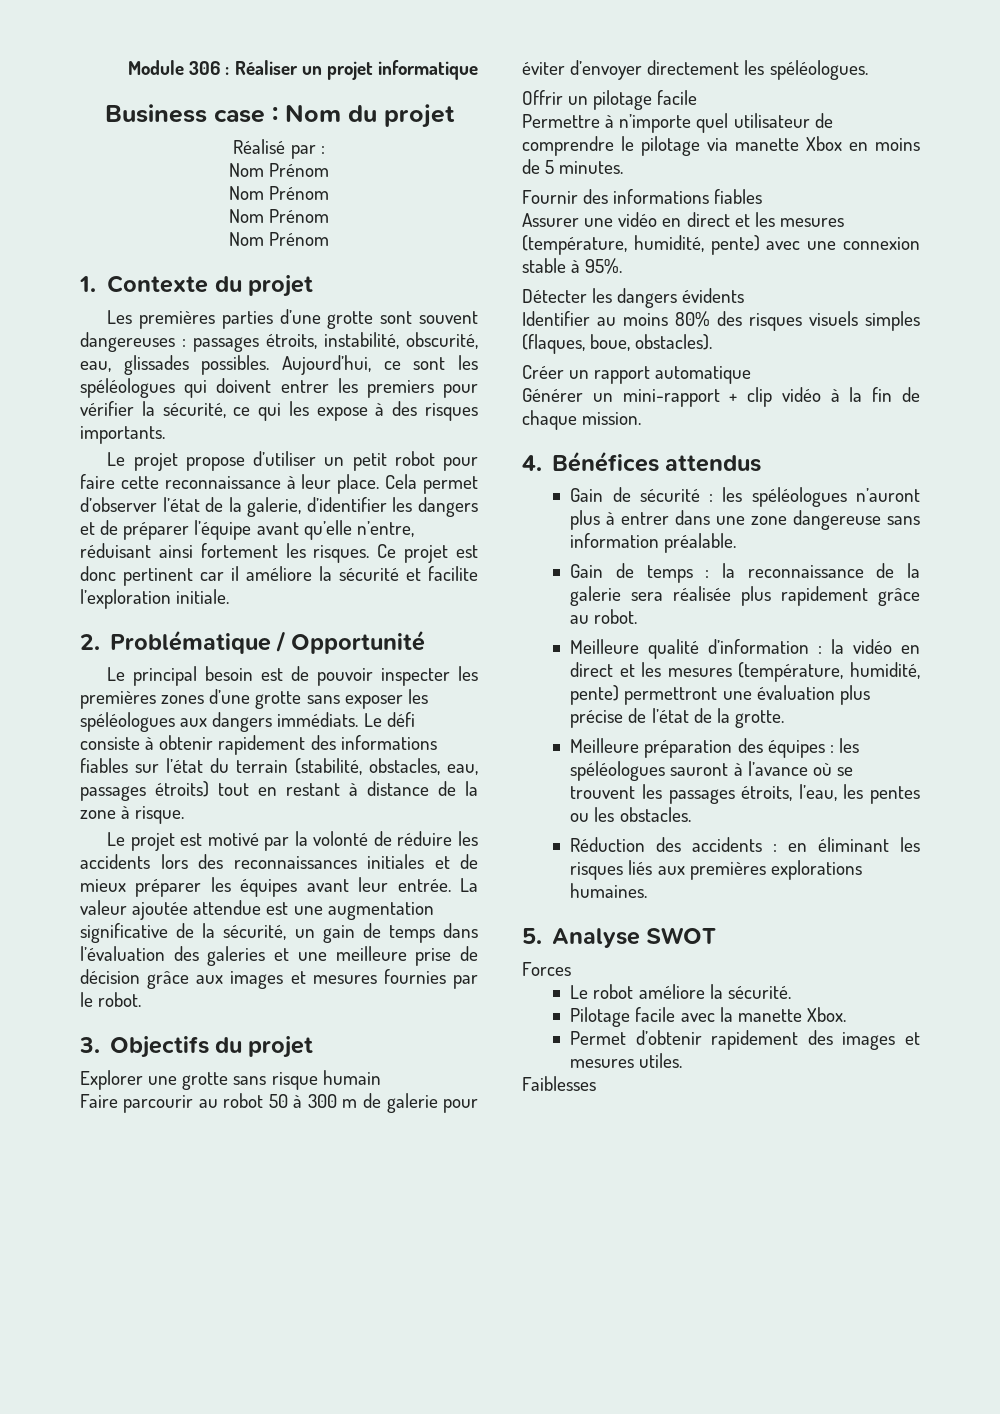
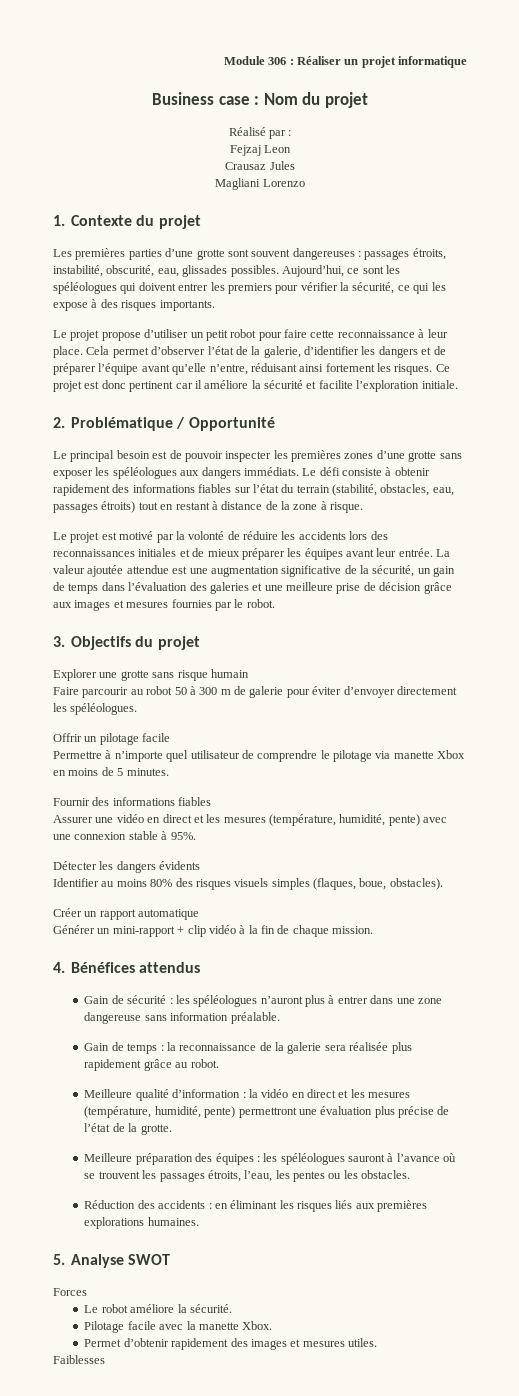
  Réalisé par :
- Nom Prénom
- Nom Prénom
- Nom Prénom
- Nom Prénom
+ Fejzaj Leon
+ Crausaz Jules
+ Magliani Lorenzo

